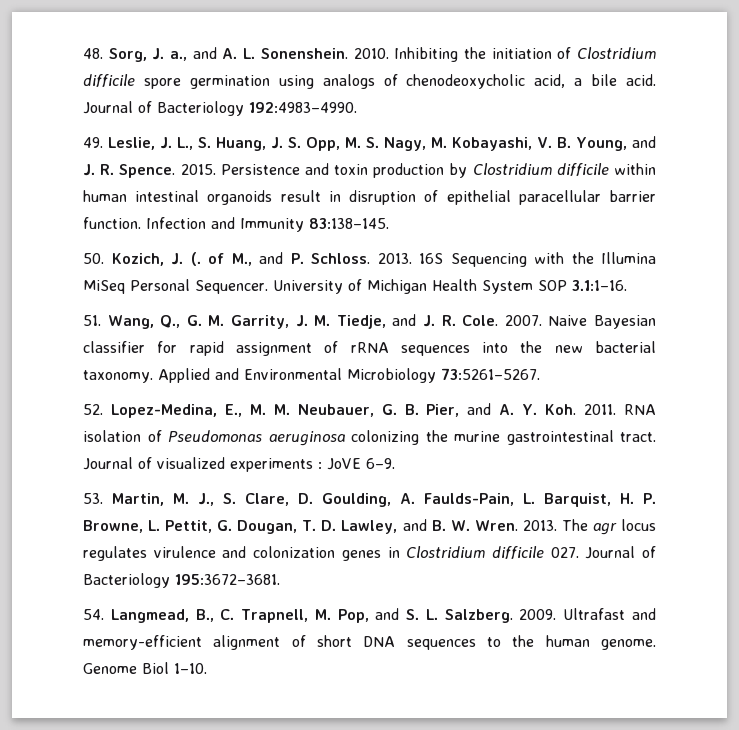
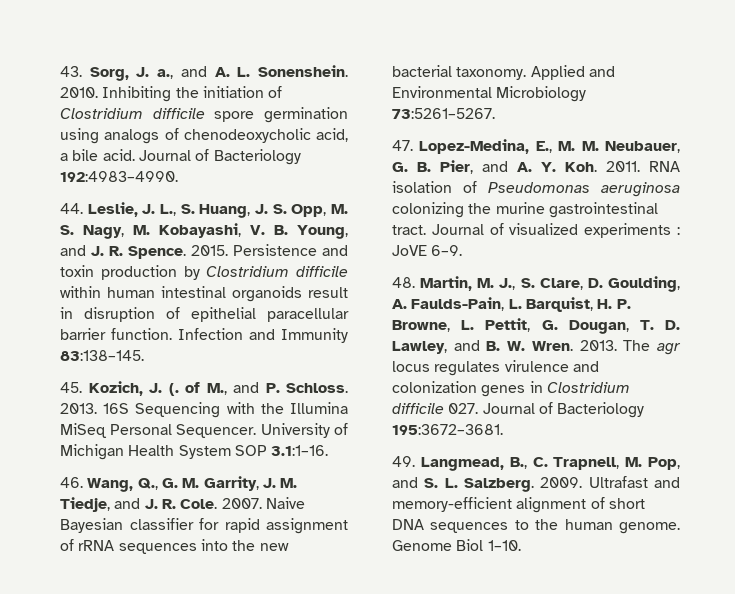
- 48. Sorg, J. a., and A. L. Sonenshein.
+ 43. Sorg, J. a., and A. L. Sonenshein.
- 49. Leslie, J. L., S. Huang, J. S. Opp, M. S. Nagy, M. Kobayashi, V. B. Young, and J. R. Spence.
+ 44. Leslie, J. L., S. Huang, J. S. Opp, M. S. Nagy, M. Kobayashi, V. B. Young, and J. R. Spence.
- 50. Kozich, J. (. of M., and P. Schloss.
+ 45. Kozich, J. (. of M., and P. Schloss.
- 51. Wang, Q., G. M. Garrity, J. M. Tiedje, and J. R. Cole.
+ 46. Wang, Q., G. M. Garrity, J. M. Tiedje, and J. R. Cole.
- 52. Lopez-Medina, E., M. M. Neubauer, G. B. Pier, and A. Y. Koh. 2011.
+ 47. Lopez-Medina, E., M. M. Neubauer, G. B. Pier, and A. Y. Koh. 2011.
- 53. Martin, M. J., S. Clare, D. Goulding, A. Faulds-Pain, L. Barquist, H. P. Browne, L. Pettit, G. Dougan, T. D. Lawley, and B. W. Wren.
+ 48. Martin, M. J., S. Clare, D. Goulding, A. Faulds-Pain, L. Barquist, H. P. Browne, L. Pettit, G. Dougan, T. D. Lawley, and B. W. Wren.
- 54. Langmead, B., C. Trapnell, M. Pop, and S. L. Salzberg.
+ 49. Langmead, B., C. Trapnell, M. Pop, and S. L. Salzberg.

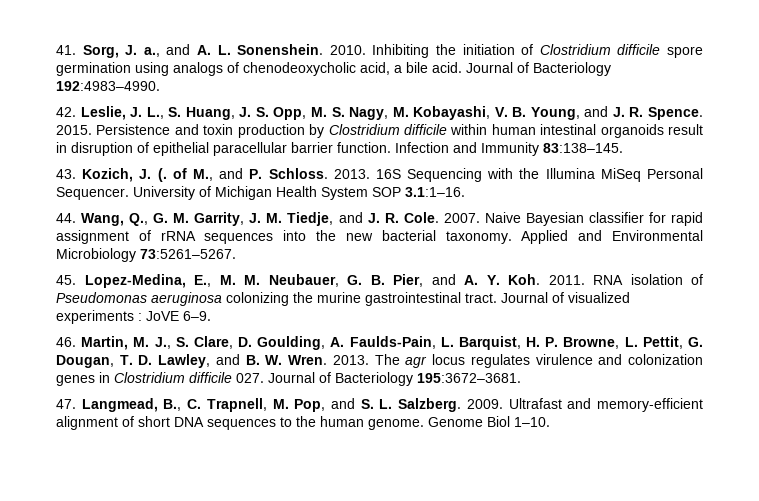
- 43. Sorg, J. a., and A. L. Sonenshein.
+ 41. Sorg, J. a., and A. L. Sonenshein.
- 44. Leslie, J. L., S. Huang, J. S. Opp, M. S. Nagy, M. Kobayashi, V. B. Young, and J. R. Spence.
+ 42. Leslie, J. L., S. Huang, J. S. Opp, M. S. Nagy, M. Kobayashi, V. B. Young, and J. R. Spence.
- 45. Kozich, J. (. of M., and P. Schloss.
+ 43. Kozich, J. (. of M., and P. Schloss.
- 46. Wang, Q., G. M. Garrity, J. M. Tiedje, and J. R. Cole.
+ 44. Wang, Q., G. M. Garrity, J. M. Tiedje, and J. R. Cole.
- 47. Lopez-Medina, E., M. M. Neubauer, G. B. Pier, and A. Y. Koh. 2011.
+ 45. Lopez-Medina, E., M. M. Neubauer, G. B. Pier, and A. Y. Koh. 2011.
- 48. Martin, M. J., S. Clare, D. Goulding, A. Faulds-Pain, L. Barquist, H. P. Browne, L. Pettit, G. Dougan, T. D. Lawley, and B. W. Wren.
+ 46. Martin, M. J., S. Clare, D. Goulding, A. Faulds-Pain, L. Barquist, H. P. Browne, L. Pettit, G. Dougan, T. D. Lawley, and B. W. Wren.
- 49. Langmead, B., C. Trapnell, M. Pop, and S. L. Salzberg.
+ 47. Langmead, B., C. Trapnell, M. Pop, and S. L. Salzberg.

